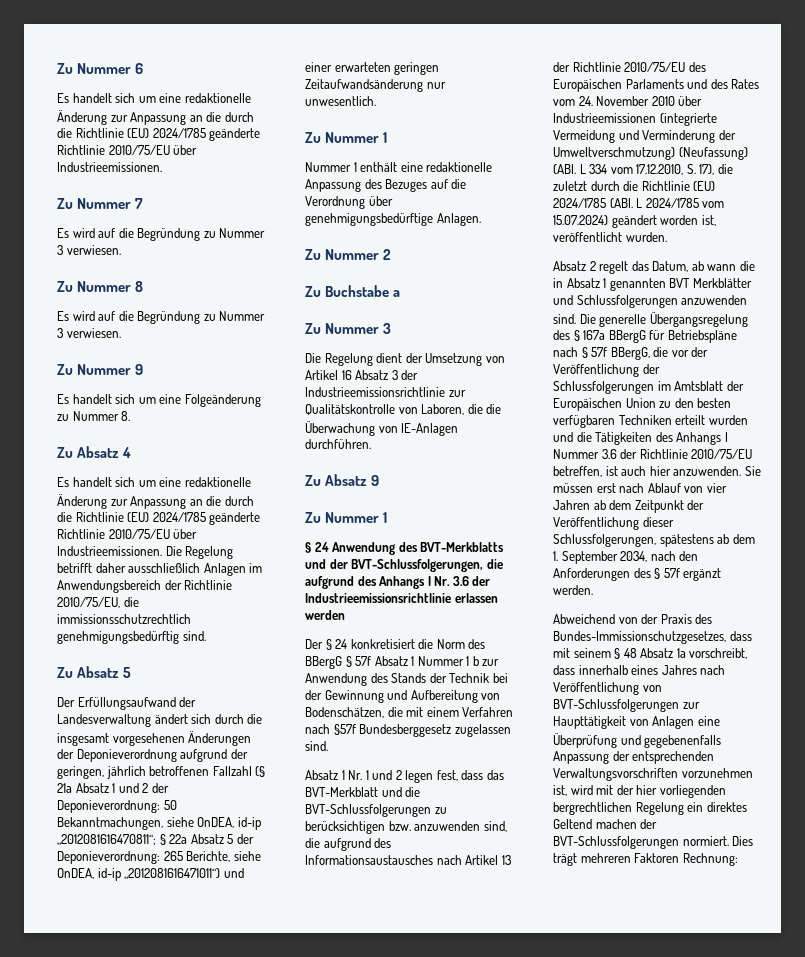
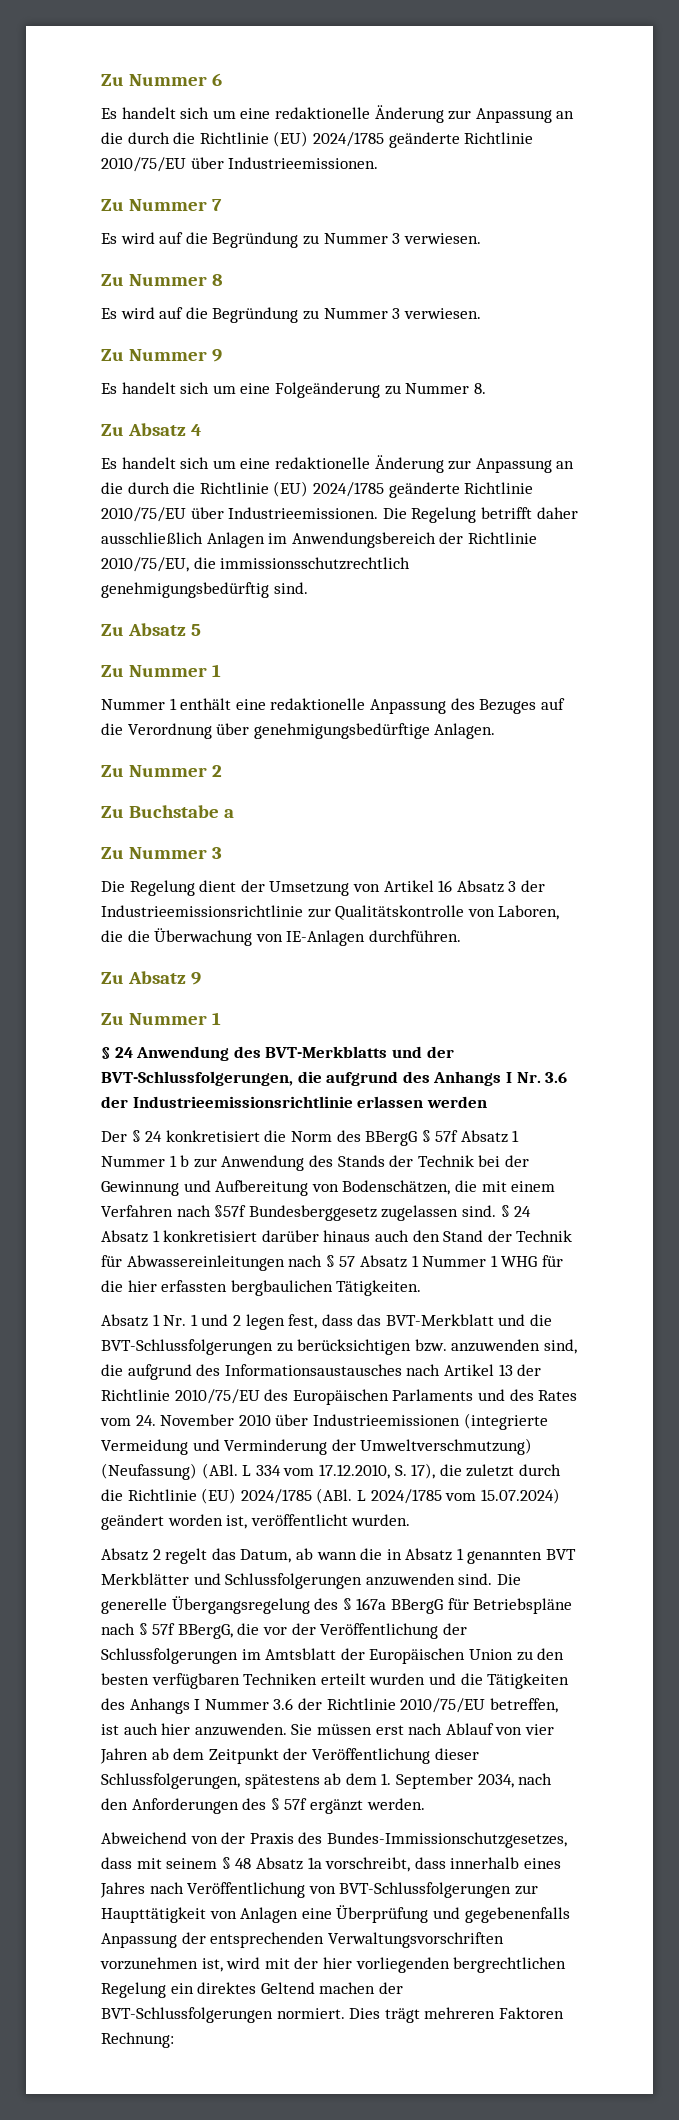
- Der Erfüllungsaufwand der Landesverwaltung ändert sich durch die insgesamt vorgesehenen Änderungen der Deponieverordnung aufgrund der geringen, jährlich betroffenen Fallzahl (§ 21a Absatz 1 und 2 der Deponieverordnung: 50 Bekanntmachungen, siehe OnDEA, id-ip „2012081616470811“; § 22a Absatz 5 der Deponieverordnung: 265 Berichte, siehe OnDEA, id-ip „2012081616471011“) und einer erwarteten geringen Zeitaufwandsänderung nur unwesentlich.
+ § 24 Absatz 1 konkretisiert darüber hinaus auch den Stand der Technik für Abwassereinleitungen nach § 57 Absatz 1 Nummer 1 WHG für die hier erfassten bergbaulichen Tätigkeiten.

